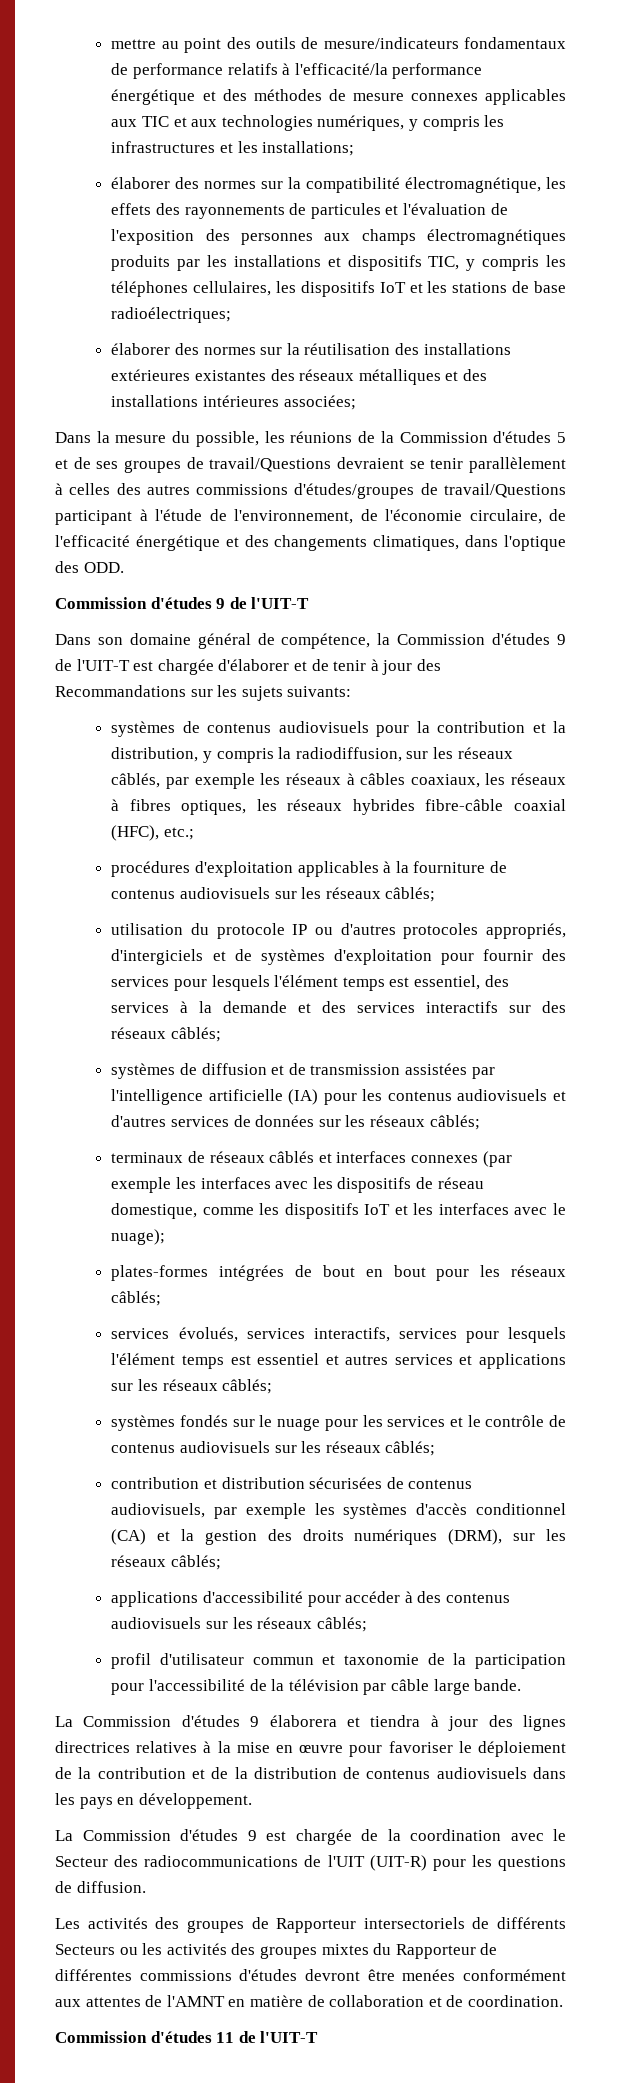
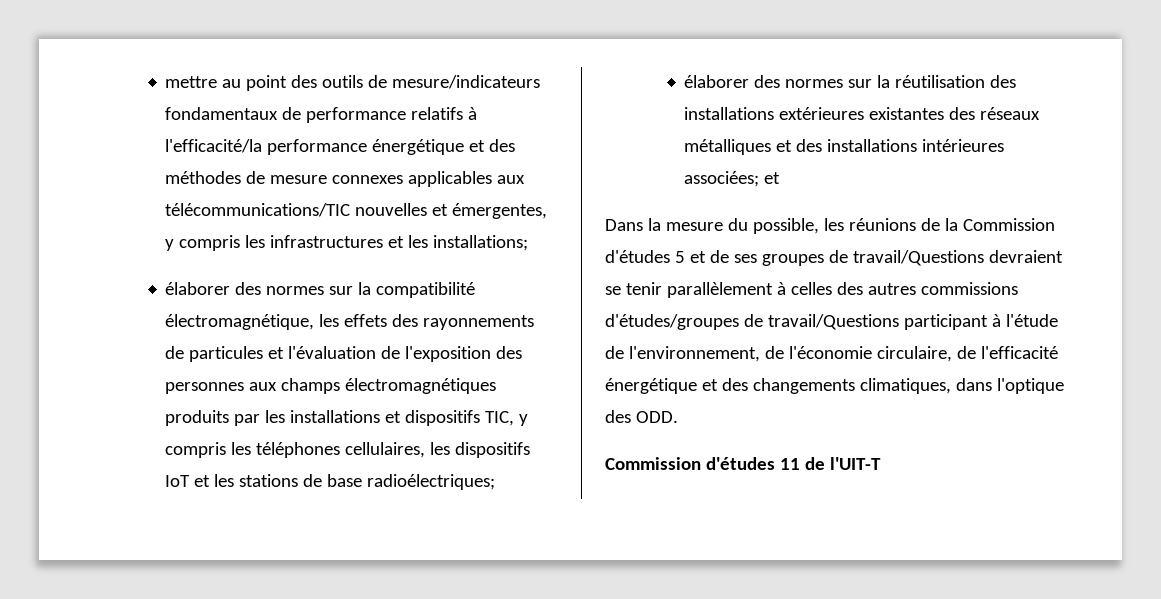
- mettre au point des outils de mesure/indicateurs fondamentaux de performance relatifs à l'efficacité/la performance énergétique et des méthodes de mesure connexes applicables aux TIC et aux technologies numériques, y compris les infrastructures et les installations;
+ mettre au point des outils de mesure/indicateurs fondamentaux de performance relatifs à l'efficacité/la performance énergétique et des méthodes de mesure connexes applicables aux télécommunications/TIC nouvelles et émergentes, y compris les infrastructures et les installations;
- élaborer des normes sur la réutilisation des installations extérieures existantes des réseaux métalliques et des installations intérieures associées;
+ élaborer des normes sur la réutilisation des installations extérieures existantes des réseaux métalliques et des installations intérieures associées; et
  Dans la mesure du possible, les réunions de la Commission d'études 5 et de ses groupes de travail/Questions devraient se tenir parallèlement à celles des autres commissions d'études/groupes de travail/Questions participant à l'étude de l'environnement, de l'économie circulaire, de l'efficacité énergétique et des changements climatiques, dans l'optique des ODD.
- Commission d'études 9 de l'UIT-T
- Dans son domaine général de compétence, la Commission d'études 9 de l'UIT-T est chargée d'élaborer et de tenir à jour des Recommandations sur les sujets suivants:
- systèmes de contenus audiovisuels pour la contribution et la distribution, y compris la radiodiffusion, sur les réseaux câblés, par exemple les réseaux à câbles coaxiaux, les réseaux à fibres optiques, les réseaux hybrides fibre-câble coaxial (HFC), etc.;
- procédures d'exploitation applicables à la fourniture de contenus audiovisuels sur les réseaux câblés;
- utilisation du protocole IP ou d'autres protocoles appropriés, d'intergiciels et de systèmes d'exploitation pour fournir des services pour lesquels l'élément temps est essentiel, des services à la demande et des services interactifs sur des réseaux câblés;
- systèmes de diffusion et de transmission assistées par l'intelligence artificielle (IA) pour les contenus audiovisuels et d'autres services de données sur les réseaux câblés;
- terminaux de réseaux câblés et interfaces connexes (par exemple les interfaces avec les dispositifs de réseau domestique, comme les dispositifs IoT et les interfaces avec le nuage);
- plates-formes intégrées de bout en bout pour les réseaux câblés;
- services évolués, services interactifs, services pour lesquels l'élément temps est essentiel et autres services et applications sur les réseaux câblés;
- systèmes fondés sur le nuage pour les services et le contrôle de contenus audiovisuels sur les réseaux câblés;
- contribution et distribution sécurisées de contenus audiovisuels, par exemple les systèmes d'accès conditionnel (CA) et la gestion des droits numériques (DRM), sur les réseaux câblés;
- applications d'accessibilité pour accéder à des contenus audiovisuels sur les réseaux câblés;
- profil d'utilisateur commun et taxonomie de la participation pour l'accessibilité de la télévision par câble large bande.
- La Commission d'études 9 élaborera et tiendra à jour des lignes directrices relatives à la mise en œuvre pour favoriser le déploiement de la contribution et de la distribution de contenus audiovisuels dans les pays en développement.
- La Commission d'études 9 est chargée de la coordination avec le Secteur des radiocommunications de l'UIT (UIT-R) pour les questions de diffusion.
- Les activités des groupes de Rapporteur intersectoriels de différents Secteurs ou les activités des groupes mixtes du Rapporteur de différentes commissions d'études devront être menées conformément aux attentes de l'AMNT en matière de collaboration et de coordination.

